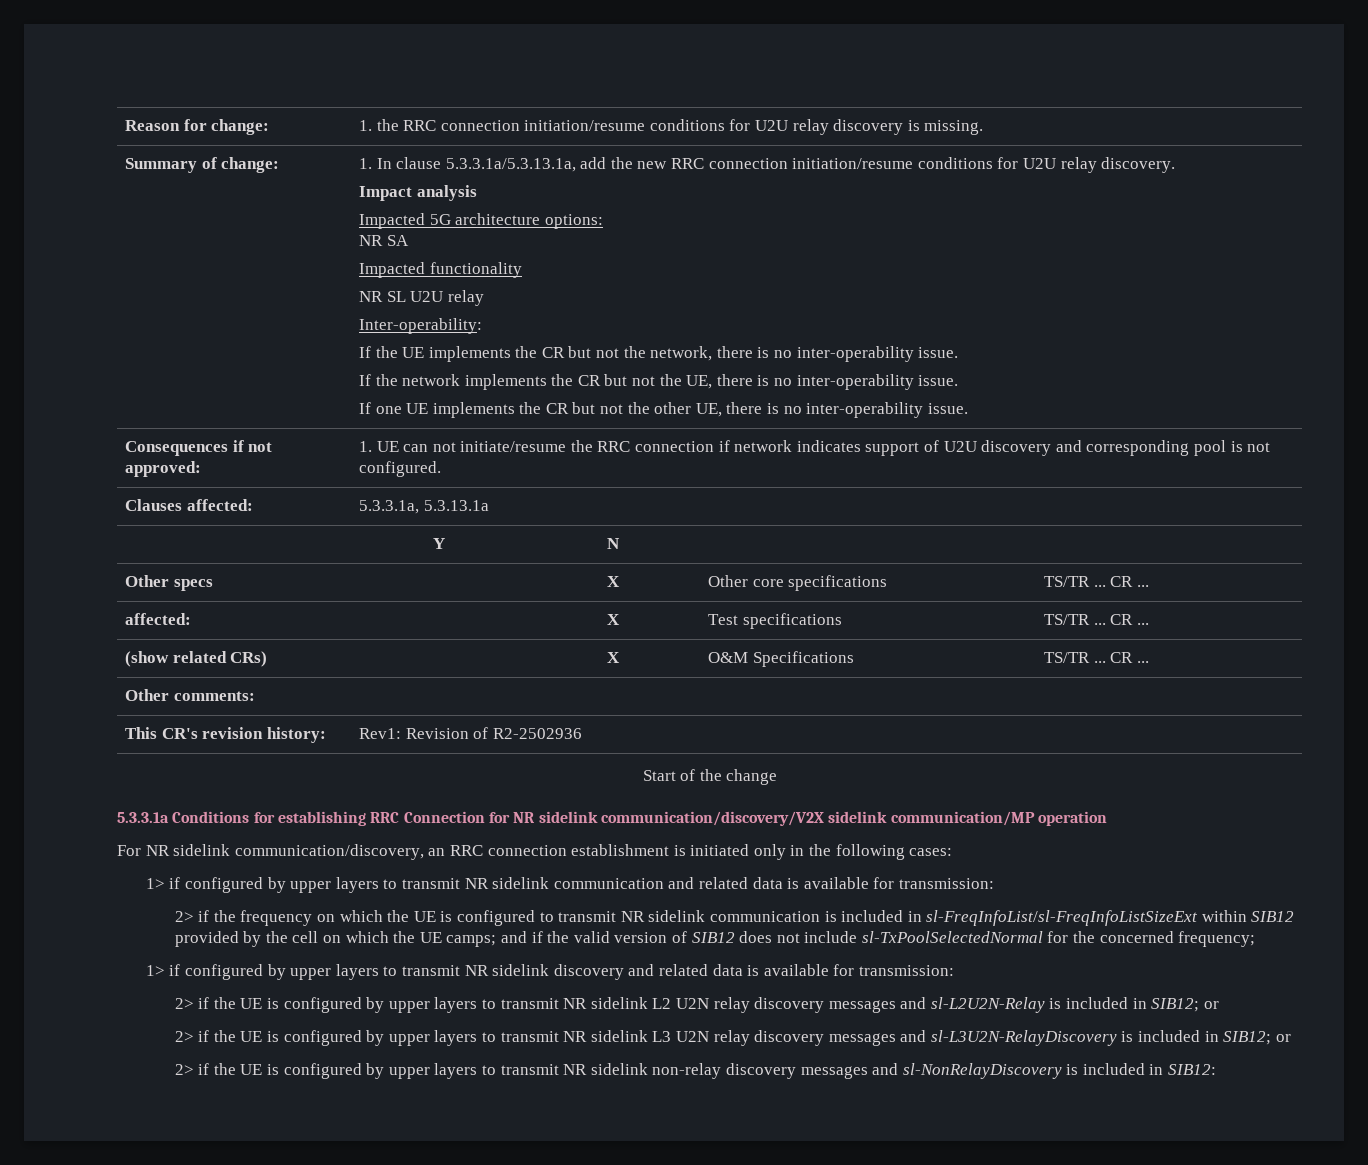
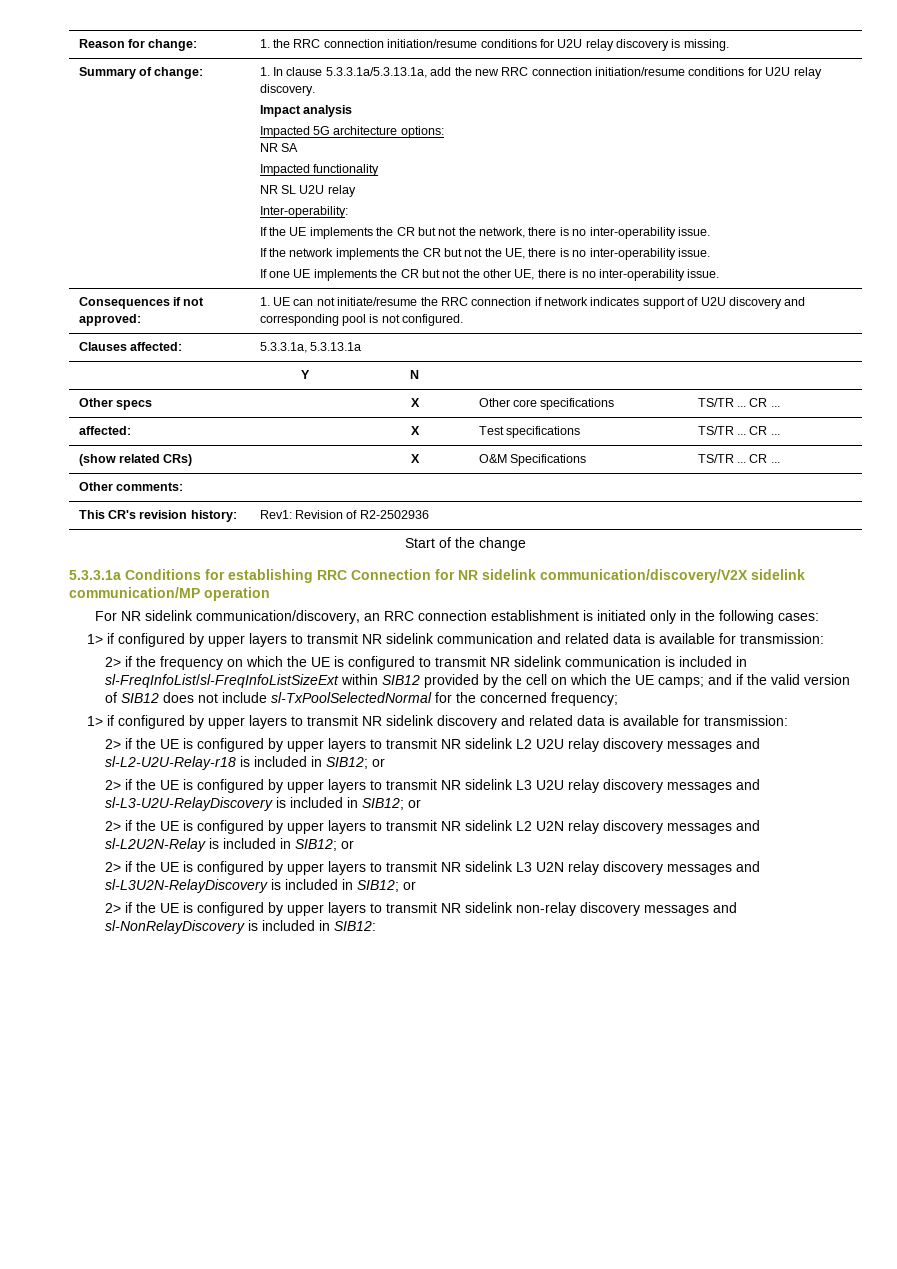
+ 2> if the UE is configured by upper layers to transmit NR sidelink L2 U2U relay discovery messages and sl-L2-U2U-Relay-r18 is included in SIB12; or
+ 2> if the UE is configured by upper layers to transmit NR sidelink L3 U2U relay discovery messages and sl-L3-U2U-RelayDiscovery is included in SIB12; or

